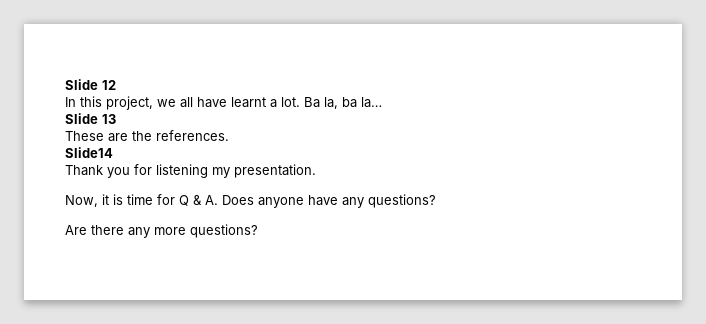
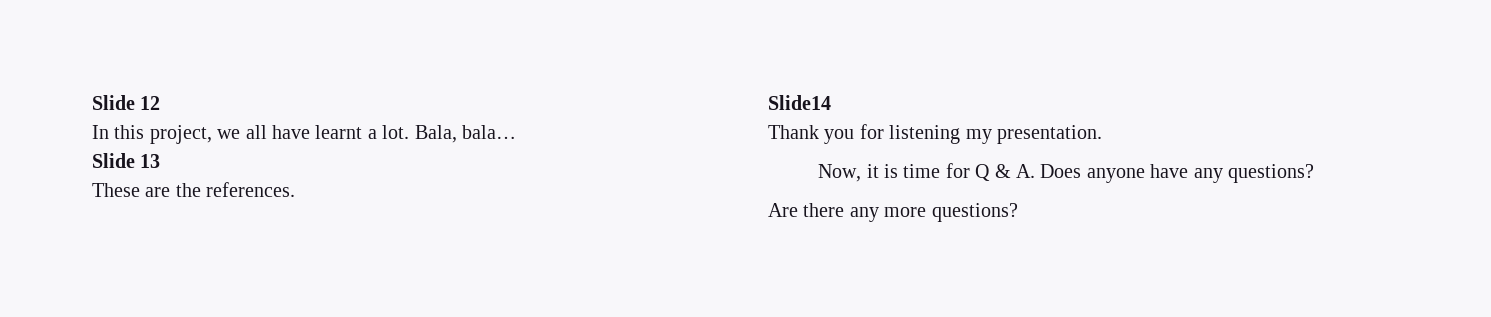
- Ba la, ba la…
+ Bala, bala…

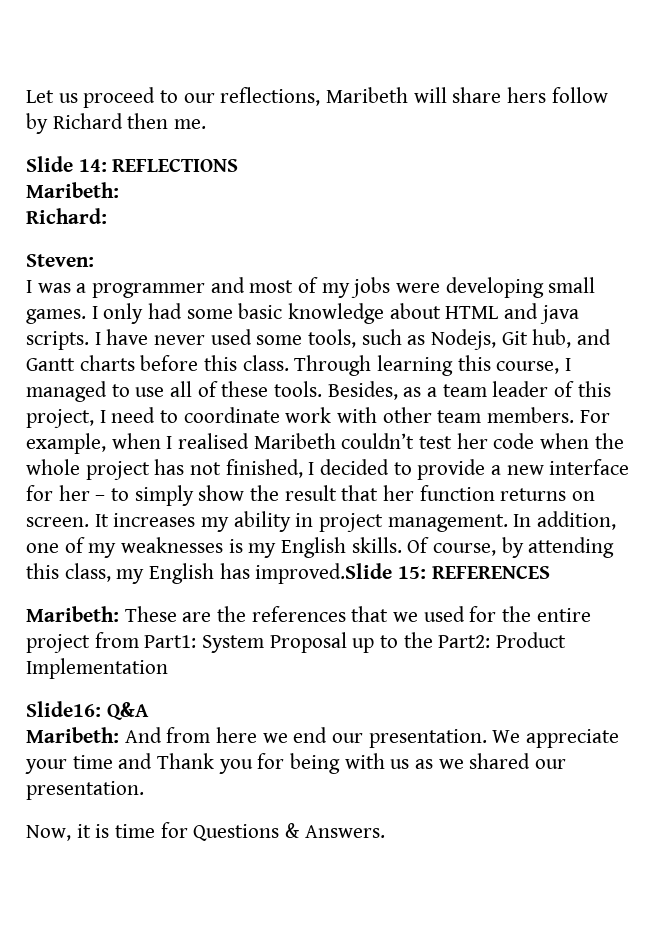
- Slide 12
- In this project, we all have learnt a lot. Bala, bala…
- Slide 13
- These are the references.
- Slide14
- Thank you for listening my presentation.
+ Let us proceed to our reflections, Maribeth will share hers follow by Richard then me.
+ Slide 14: REFLECTIONS
+ Maribeth:
+ Richard:
+ Steven:
+ I was a programmer and most of my jobs were developing small games. I only had some basic knowledge about HTML and java scripts. I have never used some tools, such as Nodejs, Git hub, and Gantt charts before this class. Through learning this course, I managed to use all of these tools. Besides, as a team leader of this project, I need to coordinate work with other team members. For example, when I realised Maribeth couldn’t test her code when the whole project has not finished, I decided to provide a new interface for her – to simply show the result that her function returns on screen. It increases my ability in project management. In addition, one of my weaknesses is my English skills. Of course, by attending this class, my English has improved.Slide 15: REFERENCES
+ Maribeth: These are the references that we used for the entire project from Part1: System Proposal up to the Part2: Product Implementation
+ Slide16: Q&A
+ Maribeth: And from here we end our presentation. We appreciate your time and Thank you for being with us as we shared our presentation.
- Now, it is time for Q & A. Does anyone have any questions?
- Are there any more questions?
+ Now, it is time for Questions & Answers.

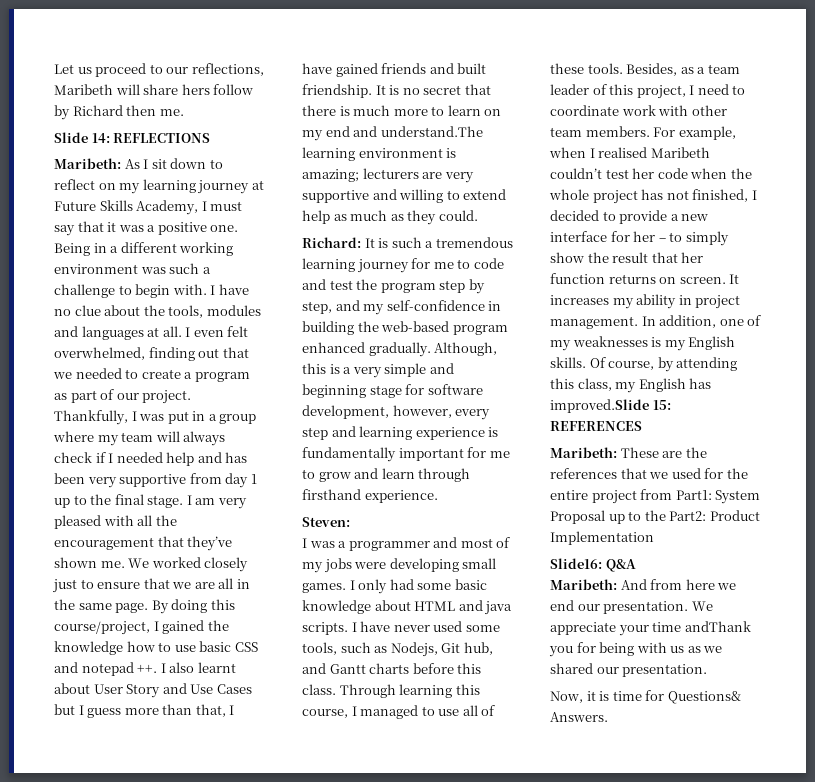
  Slide 14: REFLECTIONS
- Maribeth:
- Richard:
+ Maribeth: As I sit down to reflect on my learning journey at Future Skills Academy, I must say that it was a positive one. Being in a different working environment was such a challenge to begin with. I have no clue about the tools, modules and languages at all. I even felt overwhelmed, finding out that we needed to create a program as part of our project. Thankfully, I was put in a group where my team will always check if I needed help and has been very supportive from day 1 up to the final stage. I am very pleased with all the encouragement that they’ve shown me. We worked closely just to ensure that we are all in the same page. By doing this course/project, I gained the knowledge how to use basic CSS and notepad ++. I also learnt about User Story and Use Cases but I guess more than that, I have gained friends and built friendship. It is no secret that there is much more to learn on my end and understand.The learning environment is amazing; lecturers are very supportive and willing to extend help as much as they could.
+ Richard: It is such a tremendous learning journey for me to code and test the program step by step, and my self-confidence in building the web-based program enhanced gradually. Although, this is a very simple and beginning stage for software development, however, every step and learning experience is fundamentally important for me to grow and learn through firsthand experience.
- We appreciate your time and Thank you for being with us as we shared our presentation.
+ We appreciate your time andThank you for being with us as we shared our presentation.
- Now, it is time for Questions & Answers.
+ Now, it is time for Questions& Answers.

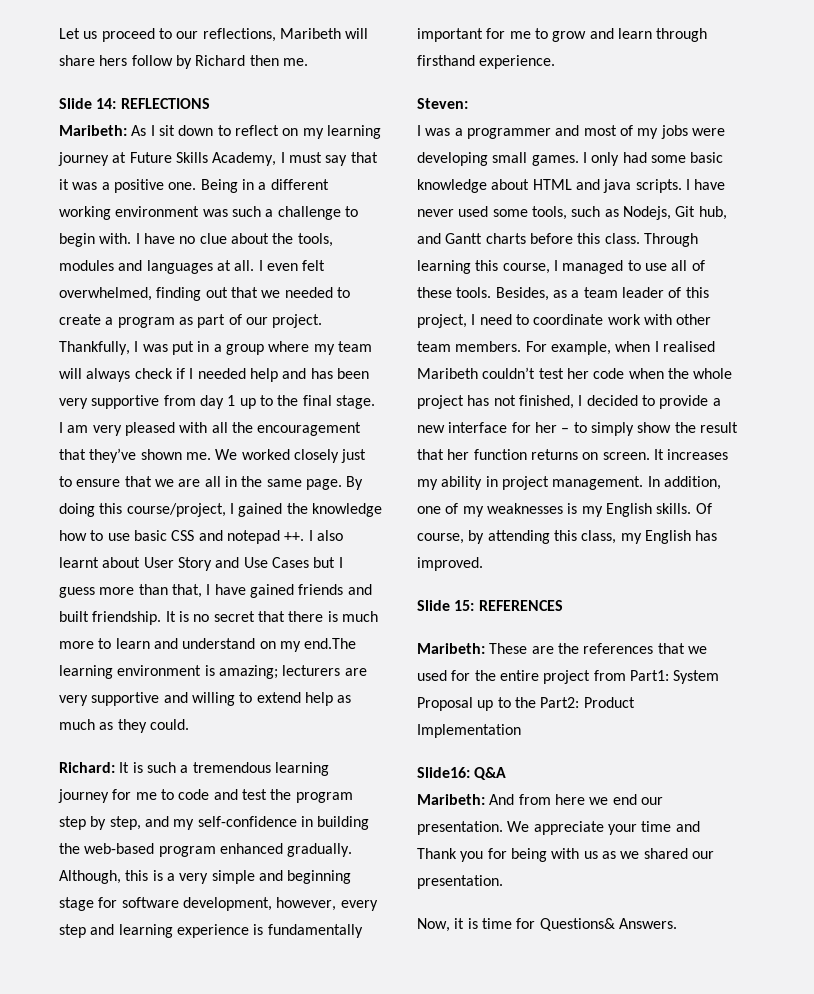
- It is no secret that there is much more to learn on my end and understand.The learning environment is amazing; lecturers are very supportive and willing to extend help as much as they could.
+ It is no secret that there is much more to learn and understand on my end.The learning environment is amazing; lecturers are very supportive and willing to extend help as much as they could.
- Of course, by attending this class, my English has improved.Slide 15: REFERENCES
+ Of course, by attending this class, my English has improved.
+ Slide 15: REFERENCES
- We appreciate your time andThank you for being with us as we shared our presentation.
+ We appreciate your time and Thank you for being with us as we shared our presentation.

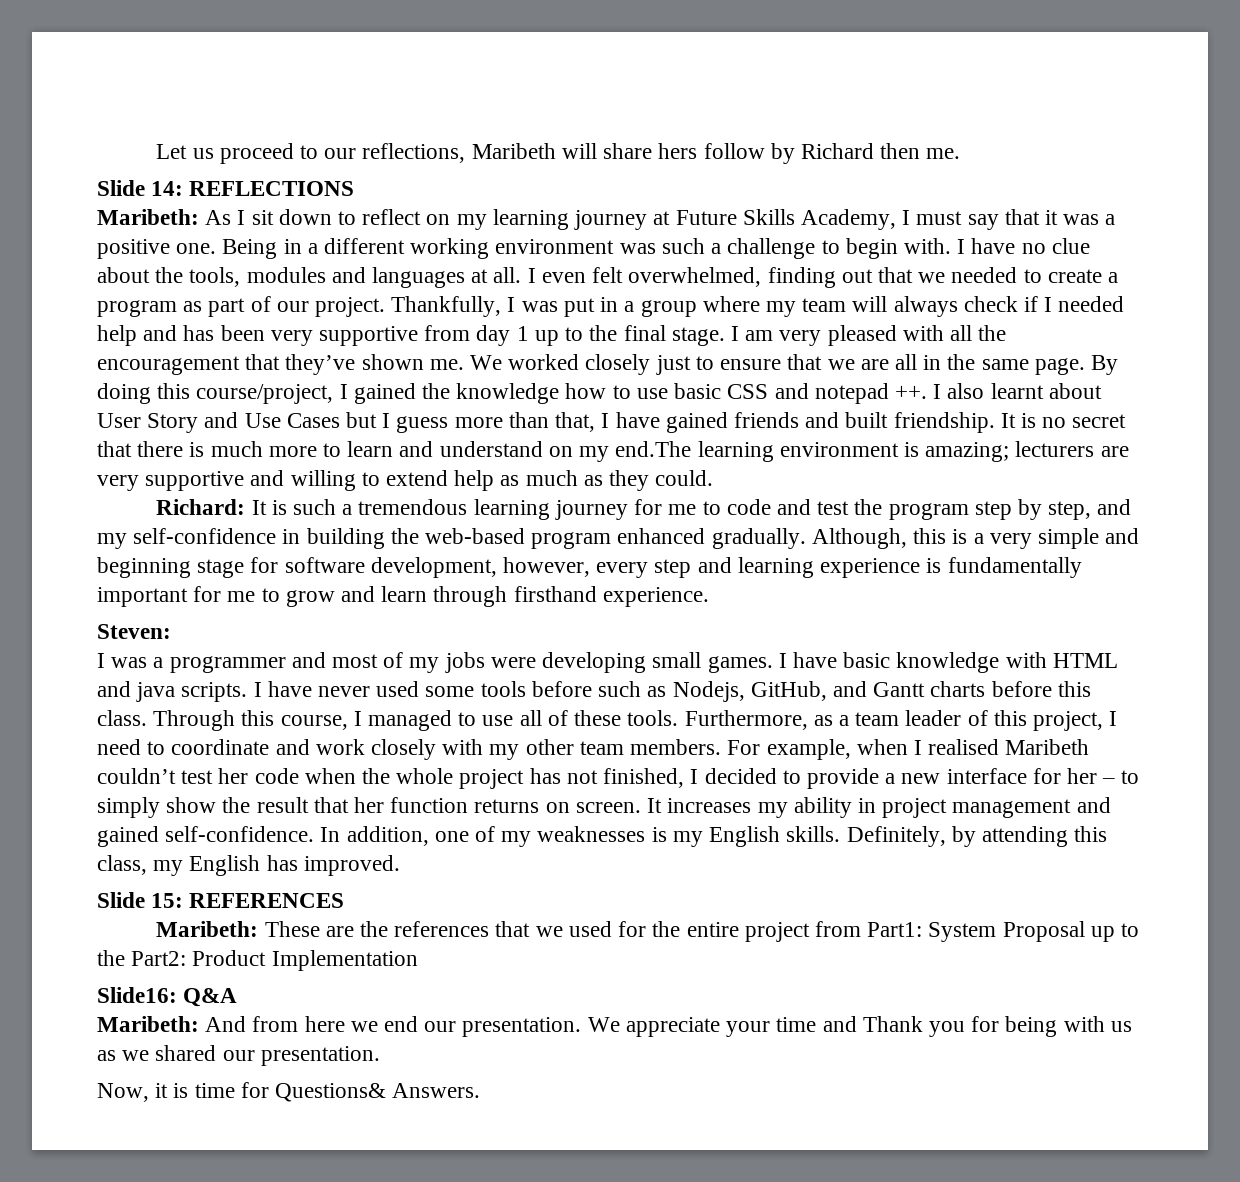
- I only had some basic knowledge about HTML and java scripts.
+ I have basic knowledge with HTML and java scripts.
- I have never used some tools, such as Nodejs, Git hub, and Gantt charts before this class.
+ I have never used some tools before such as Nodejs, GitHub, and Gantt charts before this class.
- Through learning this course, I managed to use all of these tools.
+ Through this course, I managed to use all of these tools.
- Besides, as a team leader of this project, I need to coordinate work with other team members.
+ Furthermore, as a team leader of this project, I need to coordinate and work closely with my other team members.
- It increases my ability in project management.
+ It increases my ability in project management and gained self-confidence.
- Of course, by attending this class, my English has improved.
+ Definitely, by attending this class, my English has improved.

